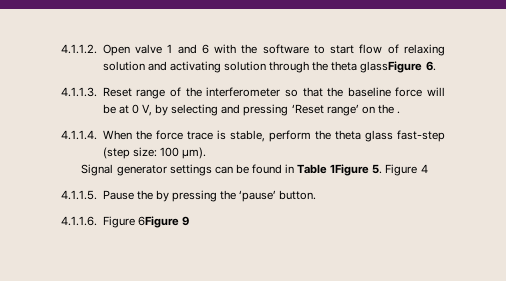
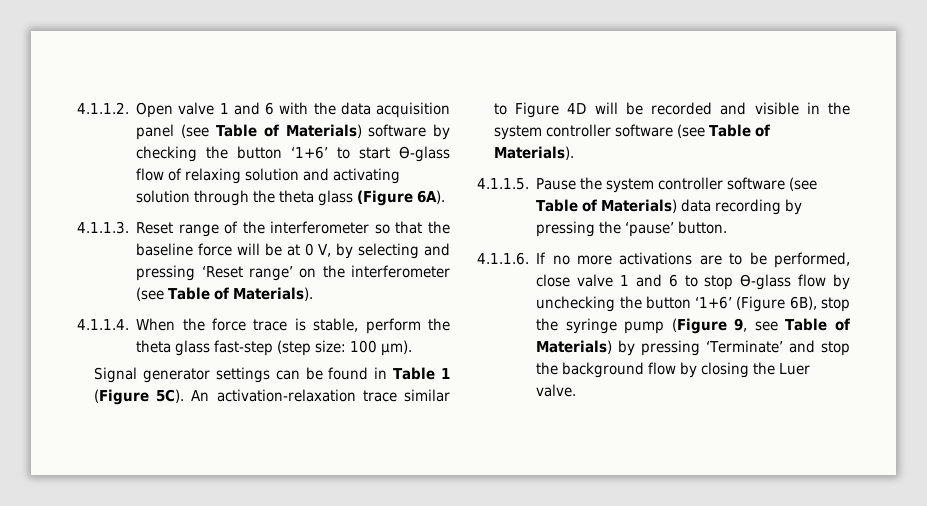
- 4.1.1.2. Open valve 1 and 6 with the software to start flow of relaxing solution and activating solution through the theta glassFigure 6.
+ 4.1.1.2. Open valve 1 and 6 with the data acquisition panel (see Table of Materials) software by checking the button ‘1+6’ to start Ɵ-glass flow of relaxing solution and activating solution through the theta glass (Figure 6A).
- 4.1.1.3. Reset range of the interferometer so that the baseline force will be at 0 V, by selecting and pressing ‘Reset range’ on the .
+ 4.1.1.3. Reset range of the interferometer so that the baseline force will be at 0 V, by selecting and pressing ‘Reset range’ on the interferometer (see Table of Materials).
- Signal generator settings can be found in Table 1Figure 5. Figure 4
- 4.1.1.5. Pause the by pressing the ‘pause’ button.
+ Signal generator settings can be found in Table 1 (Figure 5C). An activation-relaxation trace similar to Figure 4D will be recorded and visible in the system controller software (see Table of Materials).
+ 4.1.1.5. Pause the system controller software (see Table of Materials) data recording by pressing the ‘pause’ button.
- 4.1.1.6. Figure 6Figure 9
+ 4.1.1.6. If no more activations are to be performed, close valve 1 and 6 to stop Ɵ-glass flow by unchecking the button ‘1+6’ (Figure 6B), stop the syringe pump (Figure 9, see Table of Materials) by pressing ‘Terminate’ and stop the background flow by closing the Luer valve.

